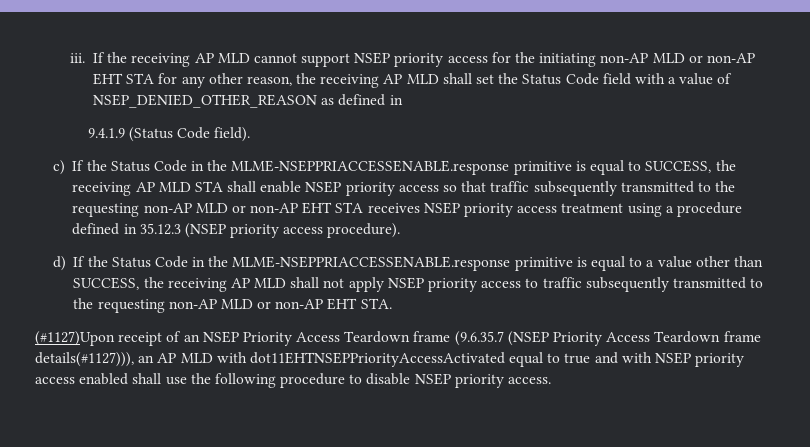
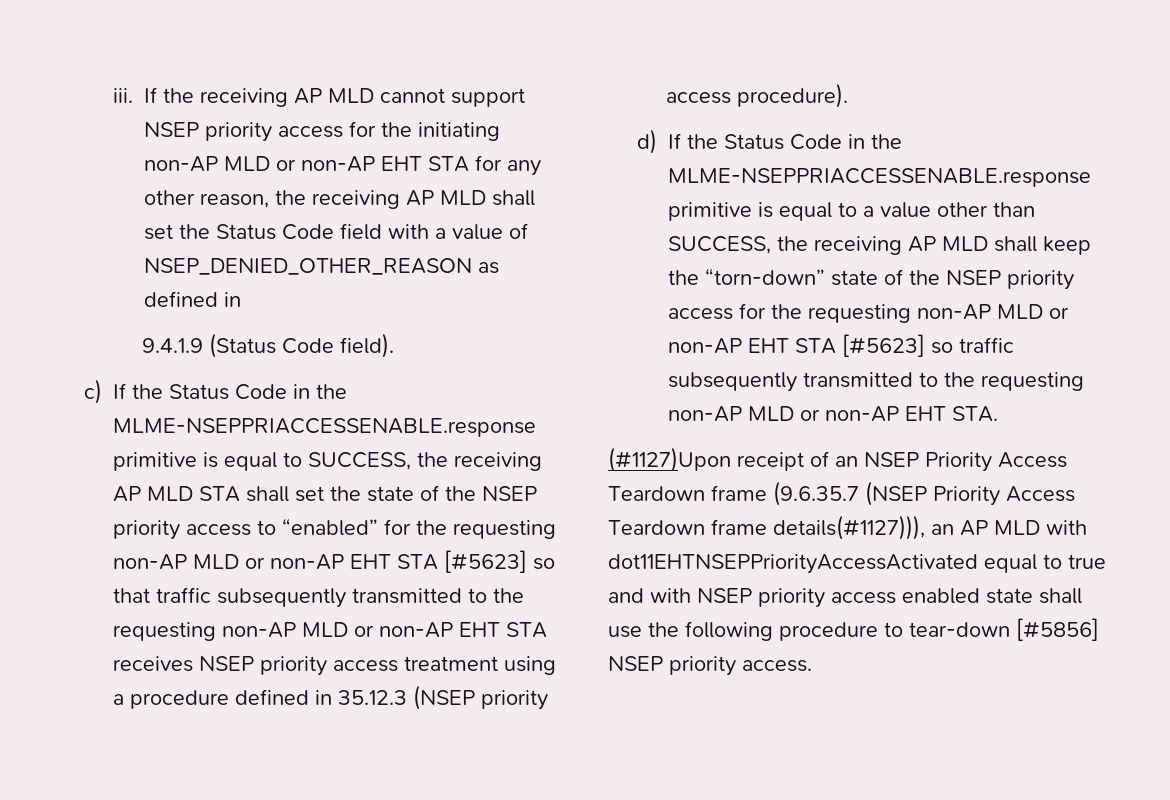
- c) If the Status Code in the MLME-NSEPPRIACCESSENABLE.response primitive is equal to SUCCESS, the receiving AP MLD STA shall enable NSEP priority access so that traffic subsequently transmitted to the requesting non-AP MLD or non-AP EHT STA receives NSEP priority access treatment using a procedure defined in 35.12.3 (NSEP priority access procedure).
+ c) If the Status Code in the MLME-NSEPPRIACCESSENABLE.response primitive is equal to SUCCESS, the receiving AP MLD STA shall set the state of the NSEP priority access to “enabled” for the requesting non-AP MLD or non-AP EHT STA [#5623] so that traffic subsequently transmitted to the requesting non-AP MLD or non-AP EHT STA receives NSEP priority access treatment using a procedure defined in 35.12.3 (NSEP priority access procedure).
- d) If the Status Code in the MLME-NSEPPRIACCESSENABLE.response primitive is equal to a value other than SUCCESS, the receiving AP MLD shall not apply NSEP priority access to traffic subsequently transmitted to the requesting non-AP MLD or non-AP EHT STA.
+ d) If the Status Code in the MLME-NSEPPRIACCESSENABLE.response primitive is equal to a value other than SUCCESS, the receiving AP MLD shall keep the “torn-down” state of the NSEP priority access for the requesting non-AP MLD or non-AP EHT STA [#5623] so traffic subsequently transmitted to the requesting non-AP MLD or non-AP EHT STA.
- (#1127)Upon receipt of an NSEP Priority Access Teardown frame (9.6.35.7 (NSEP Priority Access Teardown frame details(#1127))), an AP MLD with dot11EHTNSEPPriorityAccessActivated equal to true and with NSEP priority access enabled shall use the following procedure to disable NSEP priority access.
+ (#1127)Upon receipt of an NSEP Priority Access Teardown frame (9.6.35.7 (NSEP Priority Access Teardown frame details(#1127))), an AP MLD with dot11EHTNSEPPriorityAccessActivated equal to true and with NSEP priority access enabled state shall use the following procedure to tear-down [#5856] NSEP priority access.

